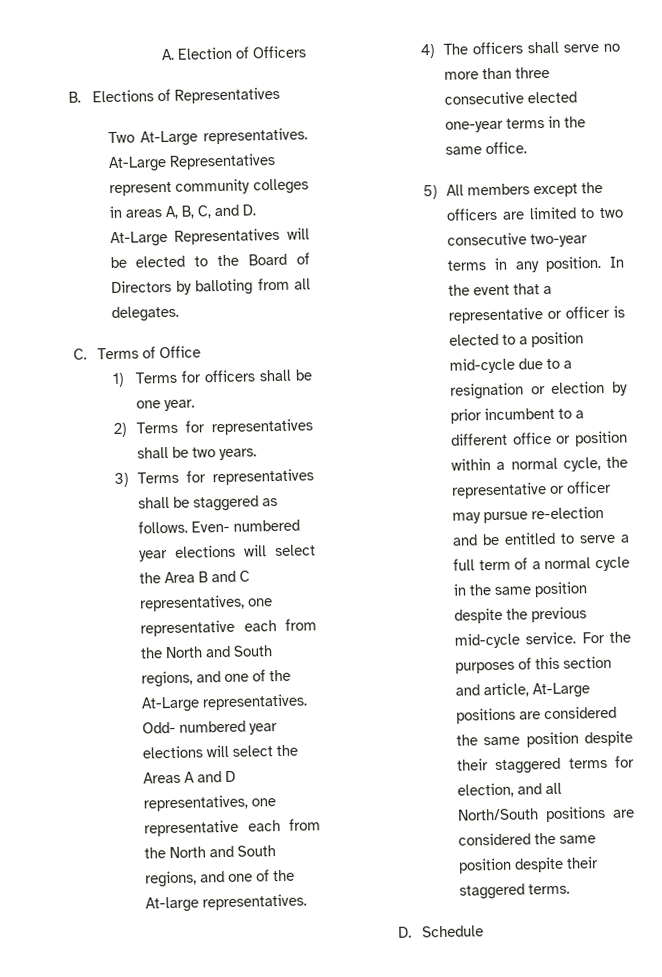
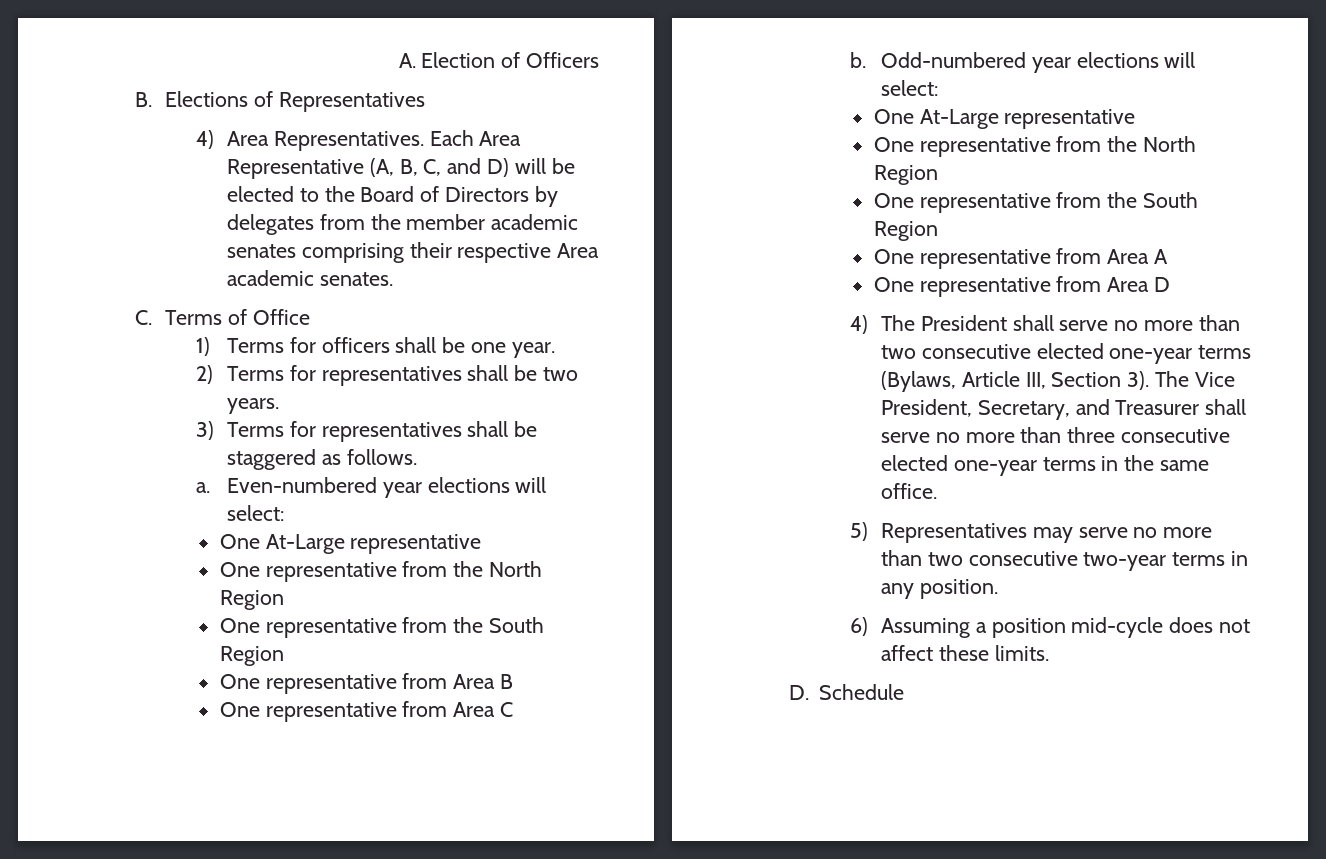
- Two At-Large representatives. At-Large Representatives represent community colleges in areas A, B, C, and D. At-Large Representatives will be elected to the Board of Directors by balloting from all delegates.
+ 4) Area Representatives. Each Area Representative (A, B, C, and D) will be elected to the Board of Directors by delegates from the member academic senates comprising their respective Area academic senates.
- 3) Terms for representatives shall be staggered as follows. Even- numbered year elections will select the Area B and C representatives, one representative each from the North and South regions, and one of the At-Large representatives. Odd- numbered year elections will select the Areas A and D representatives, one representative each from the North and South regions, and one of the At-large representatives.
- 4) The officers shall serve no more than three consecutive elected one-year terms in the same office.
+ 3) Terms for representatives shall be staggered as follows.
+ a. Even-numbered year elections will select:
+ One At-Large representative
+ One representative from the North Region
+ One representative from the South Region
+ One representative from Area B
+ One representative from Area C
+ b. Odd-numbered year elections will select:
+ One At-Large representative
+ One representative from the North Region
+ One representative from the South Region
+ One representative from Area A
+ One representative from Area D
+ 4) The President shall serve no more than two consecutive elected one-year terms (Bylaws, Article III, Section 3). The Vice President, Secretary, and Treasurer shall serve no more than three consecutive elected one-year terms in the same office.
- 5) All members except the officers are limited to two consecutive two-year terms in any position. In the event that a representative or officer is elected to a position mid-cycle due to a resignation or election by prior incumbent to a different office or position within a normal cycle, the representative or officer may pursue re-election and be entitled to serve a full term of a normal cycle in the same position despite the previous mid-cycle service. For the purposes of this section and article, At-Large positions are considered the same position despite their staggered terms for election, and all North/South positions are considered the same position despite their staggered terms.
+ 5) Representatives may serve no more than two consecutive two-year terms in any position.
+ 6) Assuming a position mid-cycle does not affect these limits.

